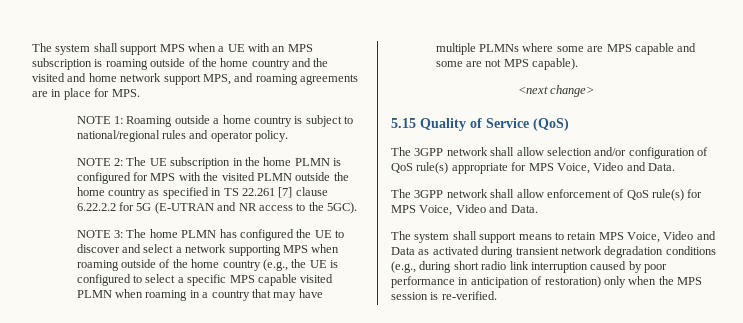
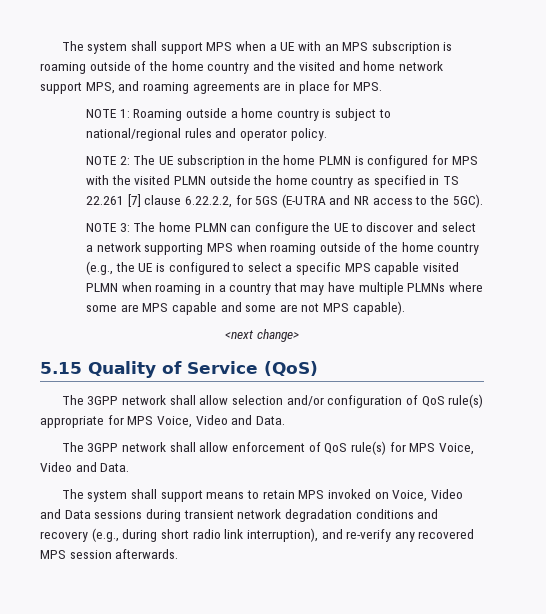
- NOTE 2: The UE subscription in the home PLMN is configured for MPS with the visited PLMN outside the home country as specified in TS 22.261 [7] clause 6.22.2.2 for 5G (E-UTRAN and NR access to the 5GC).
+ NOTE 2: The UE subscription in the home PLMN is configured for MPS with the visited PLMN outside the home country as specified in TS 22.261 [7] clause 6.22.2.2, for 5GS (E-UTRA and NR access to the 5GC).
- NOTE 3: The home PLMN has configured the UE to discover and select a network supporting MPS when roaming outside of the home country (e.g., the UE is configured to select a specific MPS capable visited PLMN when roaming in a country that may have multiple PLMNs where some are MPS capable and some are not MPS capable).
+ NOTE 3: The home PLMN can configure the UE to discover and select a network supporting MPS when roaming outside of the home country (e.g., the UE is configured to select a specific MPS capable visited PLMN when roaming in a country that may have multiple PLMNs where some are MPS capable and some are not MPS capable).
- The system shall support means to retain MPS Voice, Video and Data as activated during transient network degradation conditions (e.g., during short radio link interruption caused by poor performance in anticipation of restoration) only when the MPS session is re-verified.
+ The system shall support means to retain MPS invoked on Voice, Video and Data sessions during transient network degradation conditions and recovery (e.g., during short radio link interruption), and re-verify any recovered MPS session afterwards.

